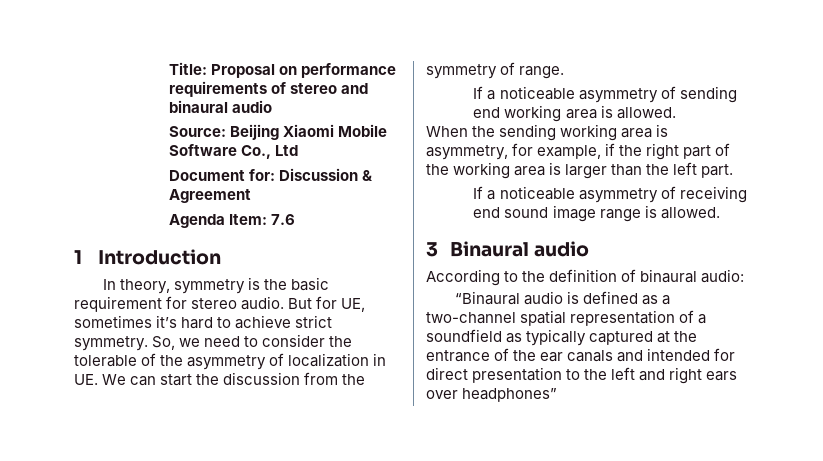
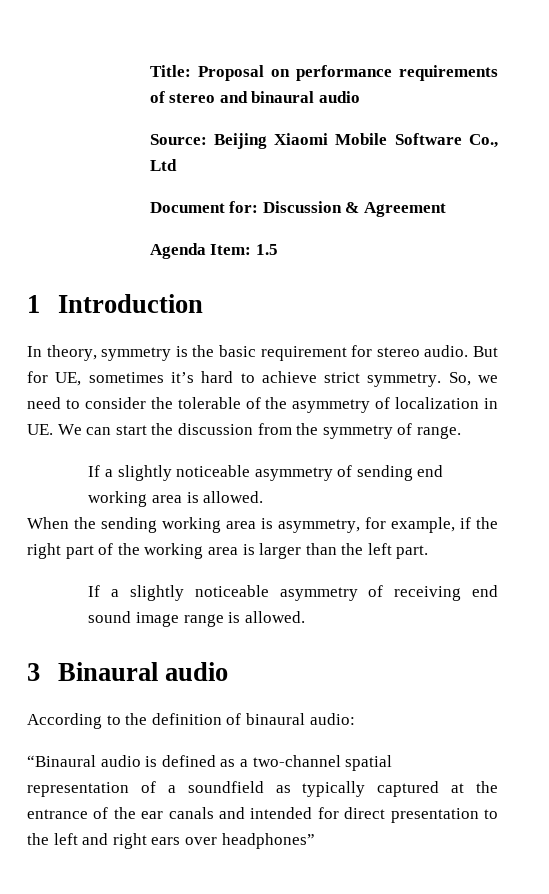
- Agenda Item: 7.6
+ Agenda Item: 1.5
- If a noticeable asymmetry of sending end working area is allowed.
+ If a slightly noticeable asymmetry of sending end working area is allowed.
- If a noticeable asymmetry of receiving end sound image range is allowed.
+ If a slightly noticeable asymmetry of receiving end sound image range is allowed.

